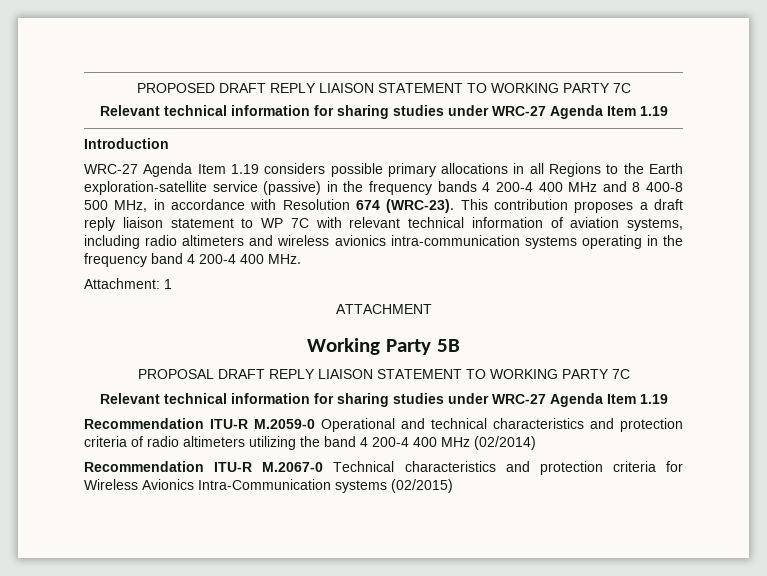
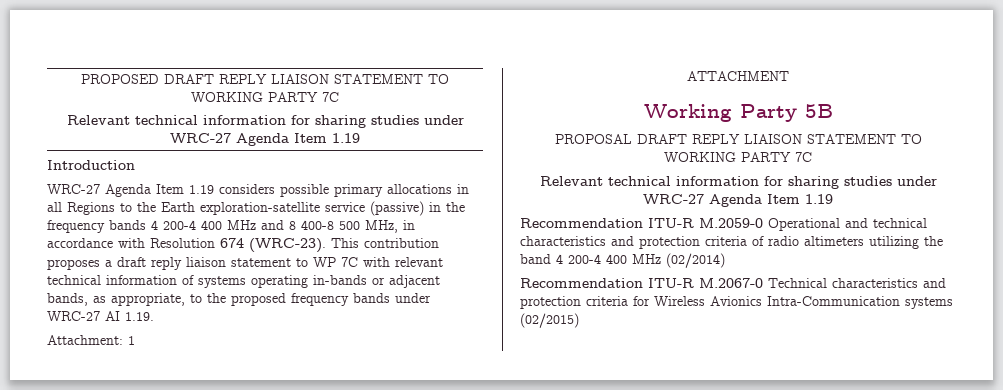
- This contribution proposes a draft reply liaison statement to WP 7C with relevant technical information of aviation systems, including radio altimeters and wireless avionics intra-communication systems operating in the frequency band 4 200-4 400 MHz.
+ This contribution proposes a draft reply liaison statement to WP 7C with relevant technical information of systems operating in-bands or adjacent bands, as appropriate, to the proposed frequency bands under WRC-27 AI 1.19.

